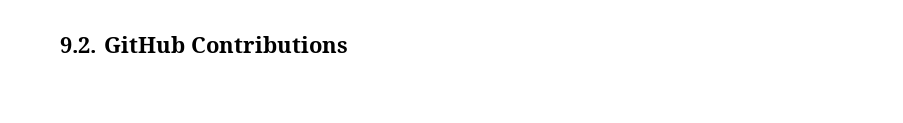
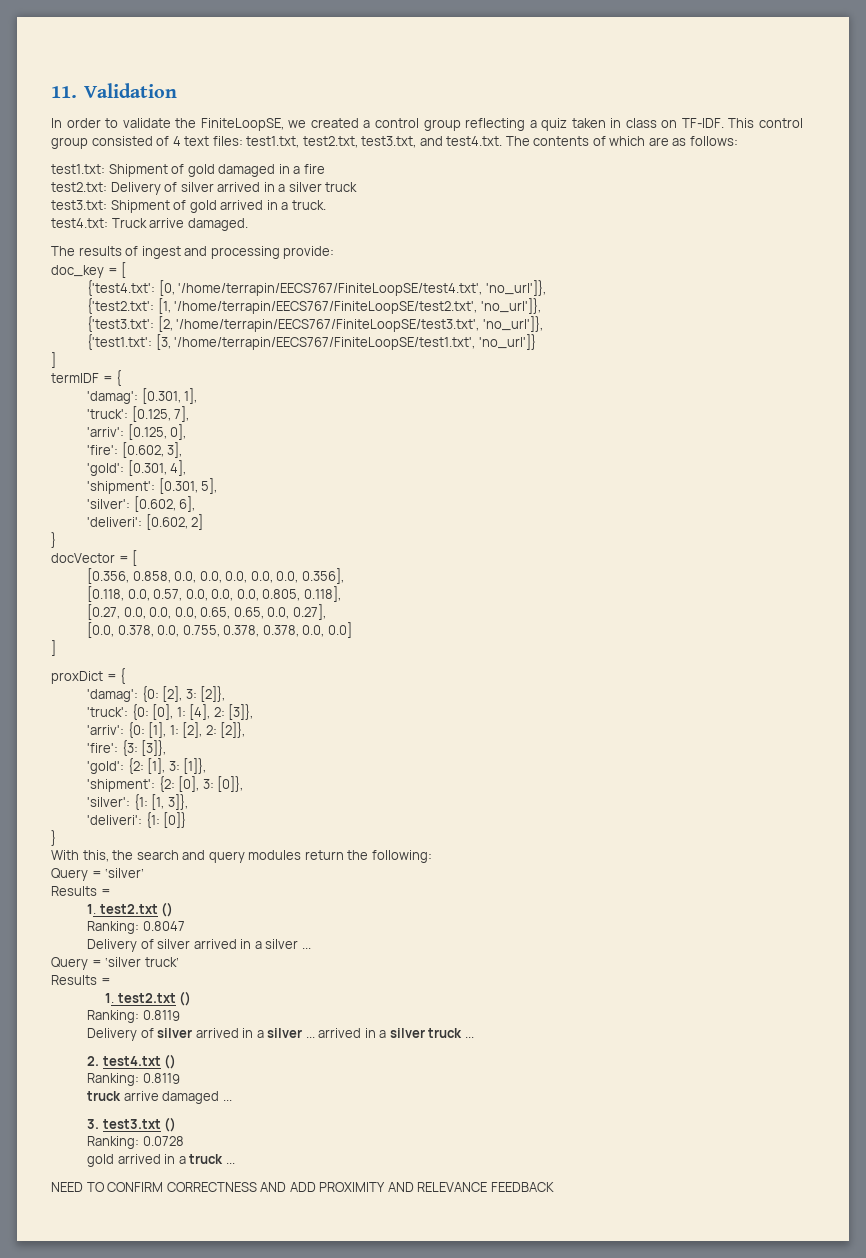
- 9.2. GitHub Contributions
+ 11. Validation
+ In order to validate the FiniteLoopSE, we created a control group reflecting a quiz taken in class on TF-IDF. This control group consisted of 4 text files: test1.txt, test2.txt, test3.txt, and test4.txt. The contents of which are as follows:
+ test1.txt: Shipment of gold damaged in a fire
+ test2.txt: Delivery of silver arrived in a silver truck
+ test3.txt: Shipment of gold arrived in a truck.
+ test4.txt: Truck arrive damaged.
+ The results of ingest and processing provide:
+ doc_key = [
+ {'test4.txt': [0, '/home/terrapin/EECS767/FiniteLoopSE/test4.txt', 'no_url']},
+ {'test2.txt': [1, '/home/terrapin/EECS767/FiniteLoopSE/test2.txt', 'no_url']},
+ {'test3.txt': [2, '/home/terrapin/EECS767/FiniteLoopSE/test3.txt', 'no_url']},
+ {'test1.txt': [3, '/home/terrapin/EECS767/FiniteLoopSE/test1.txt', 'no_url']}
+ ]
+ termIDF = {
+ 'damag': [0.301, 1],
+ 'truck': [0.125, 7],
+ 'arriv': [0.125, 0],
+ 'fire': [0.602, 3],
+ 'gold': [0.301, 4],
+ 'shipment': [0.301, 5],
+ 'silver': [0.602, 6],
+ 'deliveri': [0.602, 2]
+ }
+ docVector = [
+ [0.356, 0.858, 0.0, 0.0, 0.0, 0.0, 0.0, 0.356],
+ [0.118, 0.0, 0.57, 0.0, 0.0, 0.0, 0.805, 0.118],
+ [0.27, 0.0, 0.0, 0.0, 0.65, 0.65, 0.0, 0.27],
+ [0.0, 0.378, 0.0, 0.755, 0.378, 0.378, 0.0, 0.0]
+ ]
+ proxDict = {
+ 'damag': {0: [2], 3: [2]},
+ 'truck': {0: [0], 1: [4], 2: [3]},
+ 'arriv': {0: [1], 1: [2], 2: [2]},
+ 'fire': {3: [3]},
+ 'gold': {2: [1], 3: [1]},
+ 'shipment': {2: [0], 3: [0]},
+ 'silver': {1: [1, 3]},
+ 'deliveri': {1: [0]}
+ }
+ With this, the search and query modules return the following:
+ Query = ‘silver’
+ Results =
+ 1. test2.txt ()
+ Ranking: 0.8047
+ Delivery of silver arrived in a silver ...
+ Query = ‘silver truck’
+ Results =
+ 1. test2.txt ()
+ Ranking: 0.8119
+ Delivery of silver arrived in a silver ... arrived in a silver truck ...
+ 2. test4.txt ()
+ Ranking: 0.8119
+ truck arrive damaged ...
+ 3. test3.txt ()
+ Ranking: 0.0728
+ gold arrived in a truck ...
+ NEED TO CONFIRM CORRECTNESS AND ADD PROXIMITY AND RELEVANCE FEEDBACK

